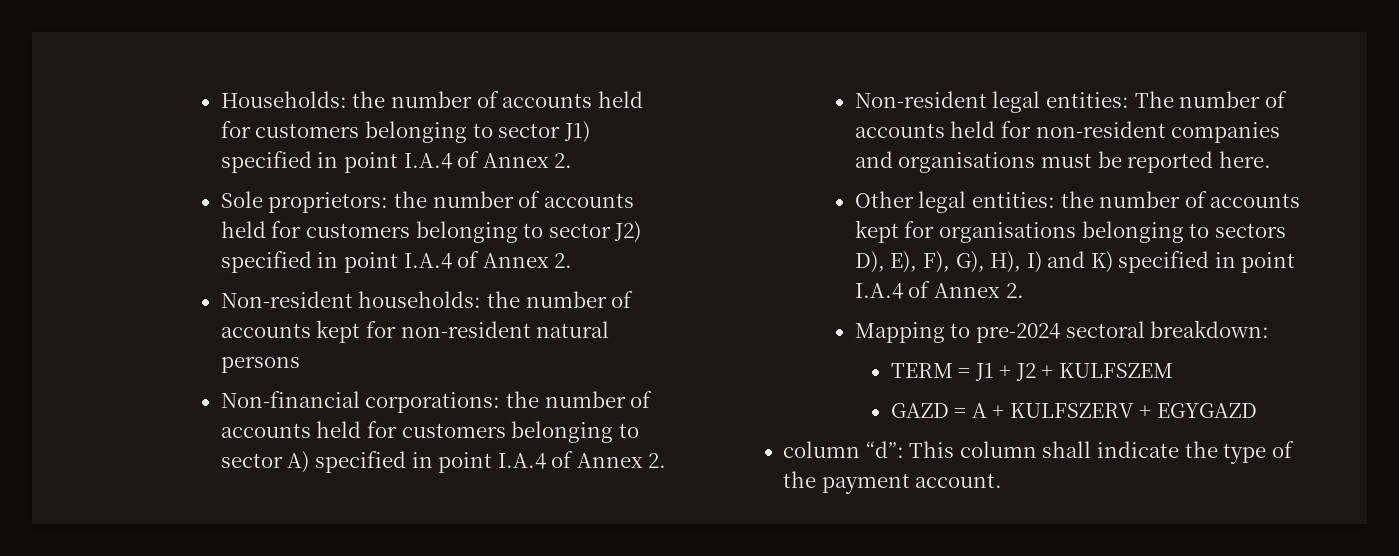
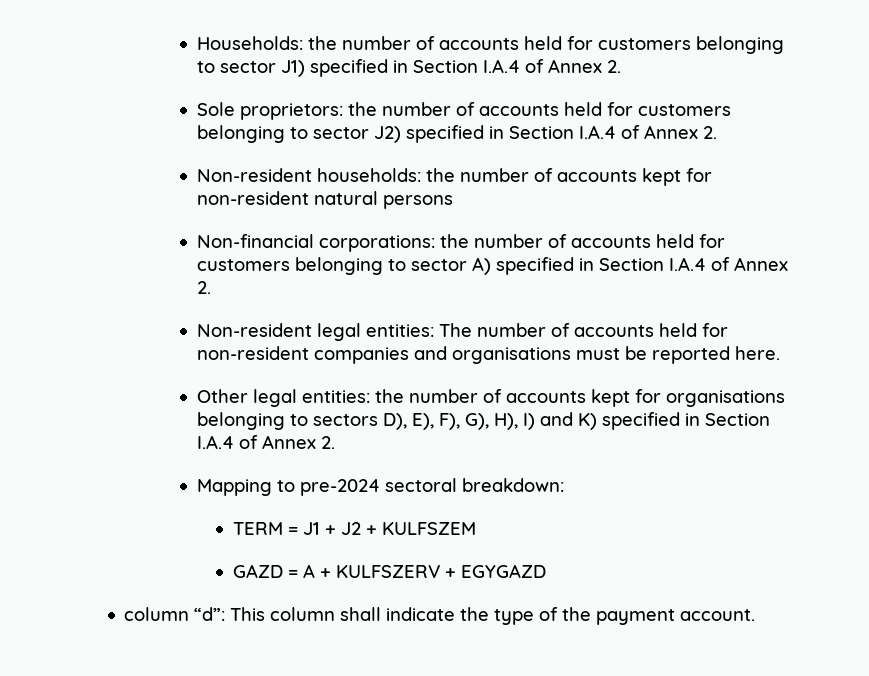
- Households: the number of accounts held for customers belonging to sector J1) specified in point I.A.4 of Annex 2.
+ Households: the number of accounts held for customers belonging to sector J1) specified in Section I.A.4 of Annex 2.
- Sole proprietors: the number of accounts held for customers belonging to sector J2) specified in point I.A.4 of Annex 2.
+ Sole proprietors: the number of accounts held for customers belonging to sector J2) specified in Section I.A.4 of Annex 2.
- Non-financial corporations: the number of accounts held for customers belonging to sector A) specified in point I.A.4 of Annex 2.
+ Non-financial corporations: the number of accounts held for customers belonging to sector A) specified in Section I.A.4 of Annex 2.
- Other legal entities: the number of accounts kept for organisations belonging to sectors D), E), F), G), H), I) and K) specified in point I.A.4 of Annex 2.
+ Other legal entities: the number of accounts kept for organisations belonging to sectors D), E), F), G), H), I) and K) specified in Section I.A.4 of Annex 2.

